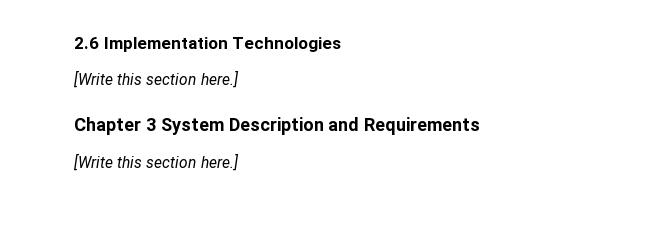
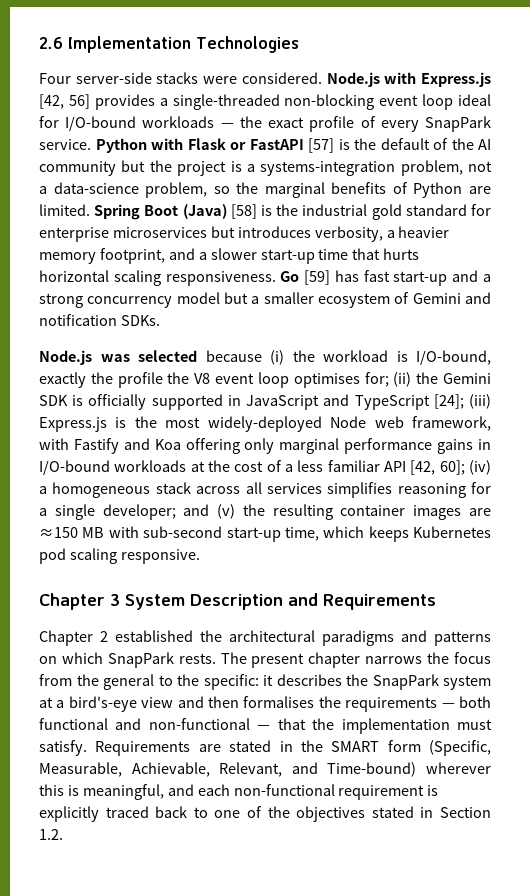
  2.6 Implementation Technologies
- [Write this section here.]
+ Four server-side stacks were considered. Node.js with Express.js [42, 56] provides a single-threaded non-blocking event loop ideal for I/O-bound workloads — the exact profile of every SnapPark service. Python with Flask or FastAPI [57] is the default of the AI community but the project is a systems-integration problem, not a data-science problem, so the marginal benefits of Python are limited. Spring Boot (Java) [58] is the industrial gold standard for enterprise microservices but introduces verbosity, a heavier memory footprint, and a slower start-up time that hurts horizontal scaling responsiveness. Go [59] has fast start-up and a strong concurrency model but a smaller ecosystem of Gemini and notification SDKs.
+ Node.js was selected because (i) the workload is I/O-bound, exactly the profile the V8 event loop optimises for; (ii) the Gemini SDK is officially supported in JavaScript and TypeScript [24]; (iii) Express.js is the most widely-deployed Node web framework, with Fastify and Koa offering only marginal performance gains in I/O-bound workloads at the cost of a less familiar API [42, 60]; (iv) a homogeneous stack across all services simplifies reasoning for a single developer; and (v) the resulting container images are ≈150 MB with sub-second start-up time, which keeps Kubernetes pod scaling responsive.
  Chapter 3 System Description and Requirements
- [Write this section here.]
+ Chapter 2 established the architectural paradigms and patterns on which SnapPark rests. The present chapter narrows the focus from the general to the specific: it describes the SnapPark system at a bird's-eye view and then formalises the requirements — both functional and non-functional — that the implementation must satisfy. Requirements are stated in the SMART form (Specific, Measurable, Achievable, Relevant, and Time-bound) wherever this is meaningful, and each non-functional requirement is explicitly traced back to one of the objectives stated in Section 1.2.

